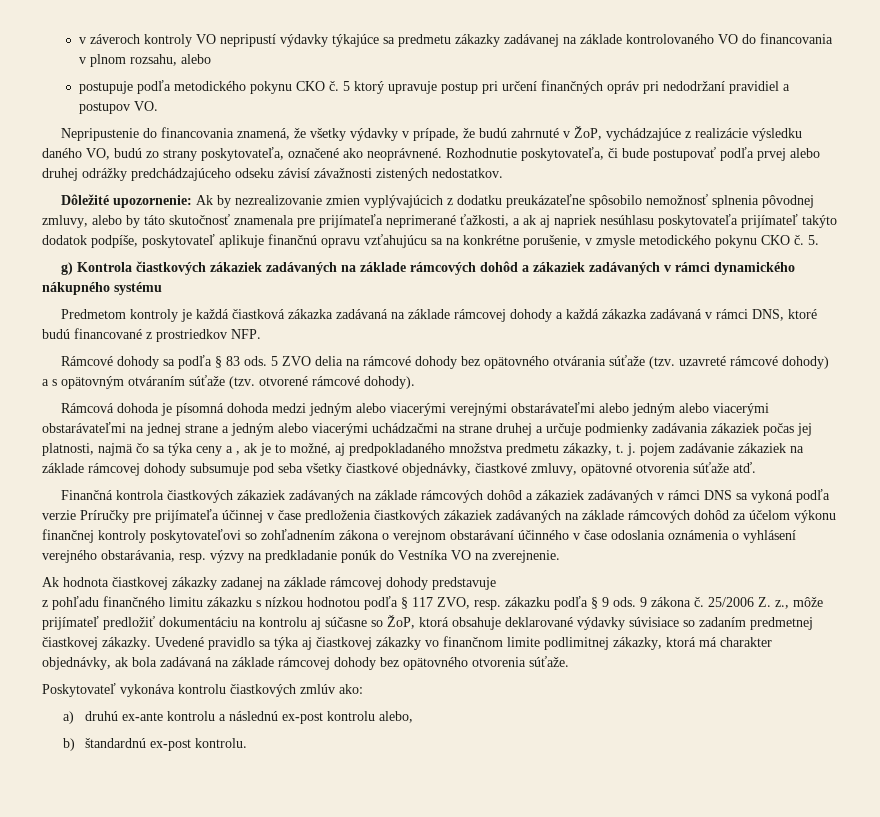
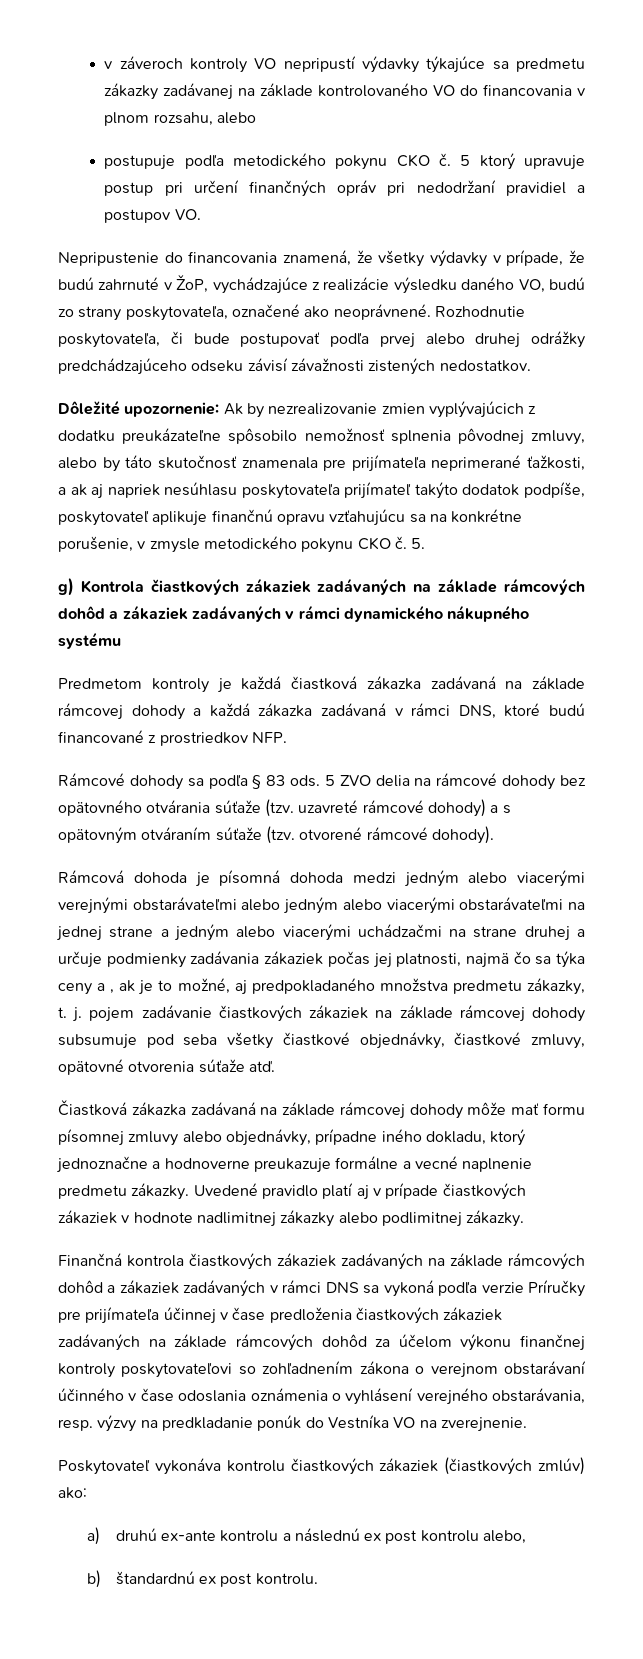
- Rámcová dohoda je písomná dohoda medzi jedným alebo viacerými verejnými obstarávateľmi alebo jedným alebo viacerými obstarávateľmi na jednej strane a jedným alebo viacerými uchádzačmi na strane druhej a určuje podmienky zadávania zákaziek počas jej platnosti, najmä čo sa týka ceny a , ak je to možné, aj predpokladaného množstva predmetu zákazky, t. j. pojem zadávanie zákaziek na základe rámcovej dohody subsumuje pod seba všetky čiastkové objednávky, čiastkové zmluvy, opätovné otvorenia súťaže atď.
+ Rámcová dohoda je písomná dohoda medzi jedným alebo viacerými verejnými obstarávateľmi alebo jedným alebo viacerými obstarávateľmi na jednej strane a jedným alebo viacerými uchádzačmi na strane druhej a určuje podmienky zadávania zákaziek počas jej platnosti, najmä čo sa týka ceny a , ak je to možné, aj predpokladaného množstva predmetu zákazky, t. j. pojem zadávanie čiastkových zákaziek na základe rámcovej dohody subsumuje pod seba všetky čiastkové objednávky, čiastkové zmluvy, opätovné otvorenia súťaže atď.
+ Čiastková zákazka zadávaná na základe rámcovej dohody môže mať formu písomnej zmluvy alebo objednávky, prípadne iného dokladu, ktorý jednoznačne a hodnoverne preukazuje formálne a vecné naplnenie predmetu zákazky. Uvedené pravidlo platí aj v prípade čiastkových zákaziek v hodnote nadlimitnej zákazky alebo podlimitnej zákazky.
- Ak hodnota čiastkovej zákazky zadanej na základe rámcovej dohody predstavuje
- z pohľadu finančného limitu zákazku s nízkou hodnotou podľa § 117 ZVO, resp. zákazku podľa § 9 ods. 9 zákona č. 25/2006 Z. z., môže prijímateľ predložiť dokumentáciu na kontrolu aj súčasne so ŽoP, ktorá obsahuje deklarované výdavky súvisiace so zadaním predmetnej čiastkovej zákazky. Uvedené pravidlo sa týka aj čiastkovej zákazky vo finančnom limite podlimitnej zákazky, ktorá má charakter objednávky, ak bola zadávaná na základe rámcovej dohody bez opätovného otvorenia súťaže.
- Poskytovateľ vykonáva kontrolu čiastkových zmlúv ako:
+ Poskytovateľ vykonáva kontrolu čiastkových zákaziek (čiastkových zmlúv) ako:
- a) druhú ex-ante kontrolu a následnú ex-post kontrolu alebo,
+ a) druhú ex-ante kontrolu a následnú ex post kontrolu alebo,
- b) štandardnú ex-post kontrolu.
+ b) štandardnú ex post kontrolu.

